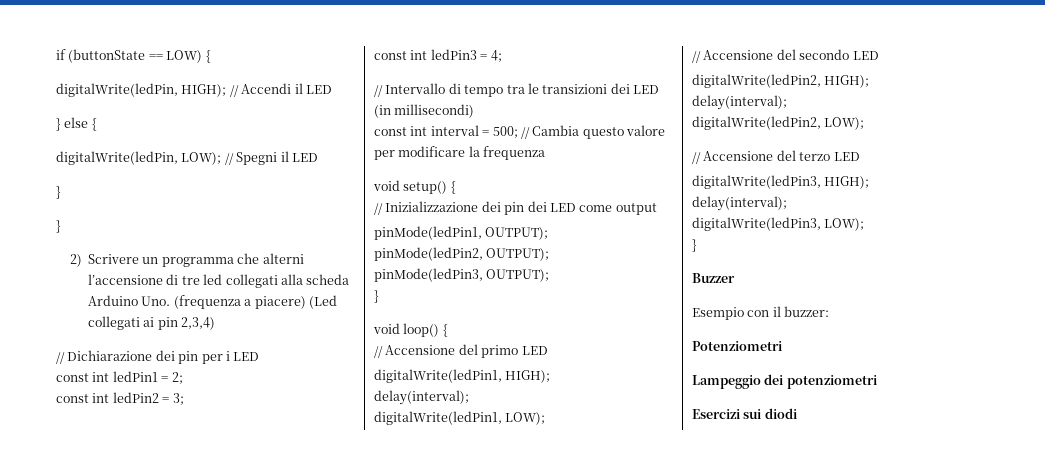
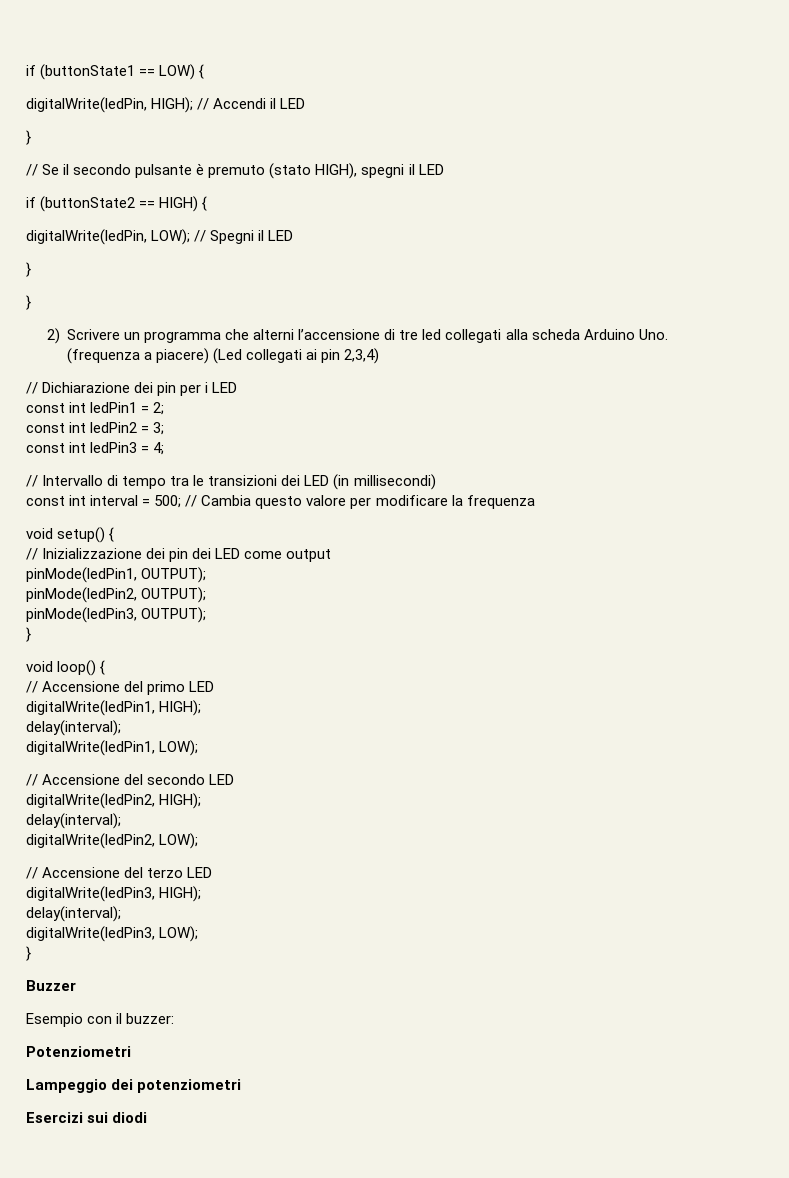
- if (buttonState == LOW) {
+ if (buttonState1 == LOW) {
  digitalWrite(ledPin, HIGH); // Accendi il LED
- } else {
+ }
+ // Se il secondo pulsante è premuto (stato HIGH), spegni il LED
+ if (buttonState2 == HIGH) {

